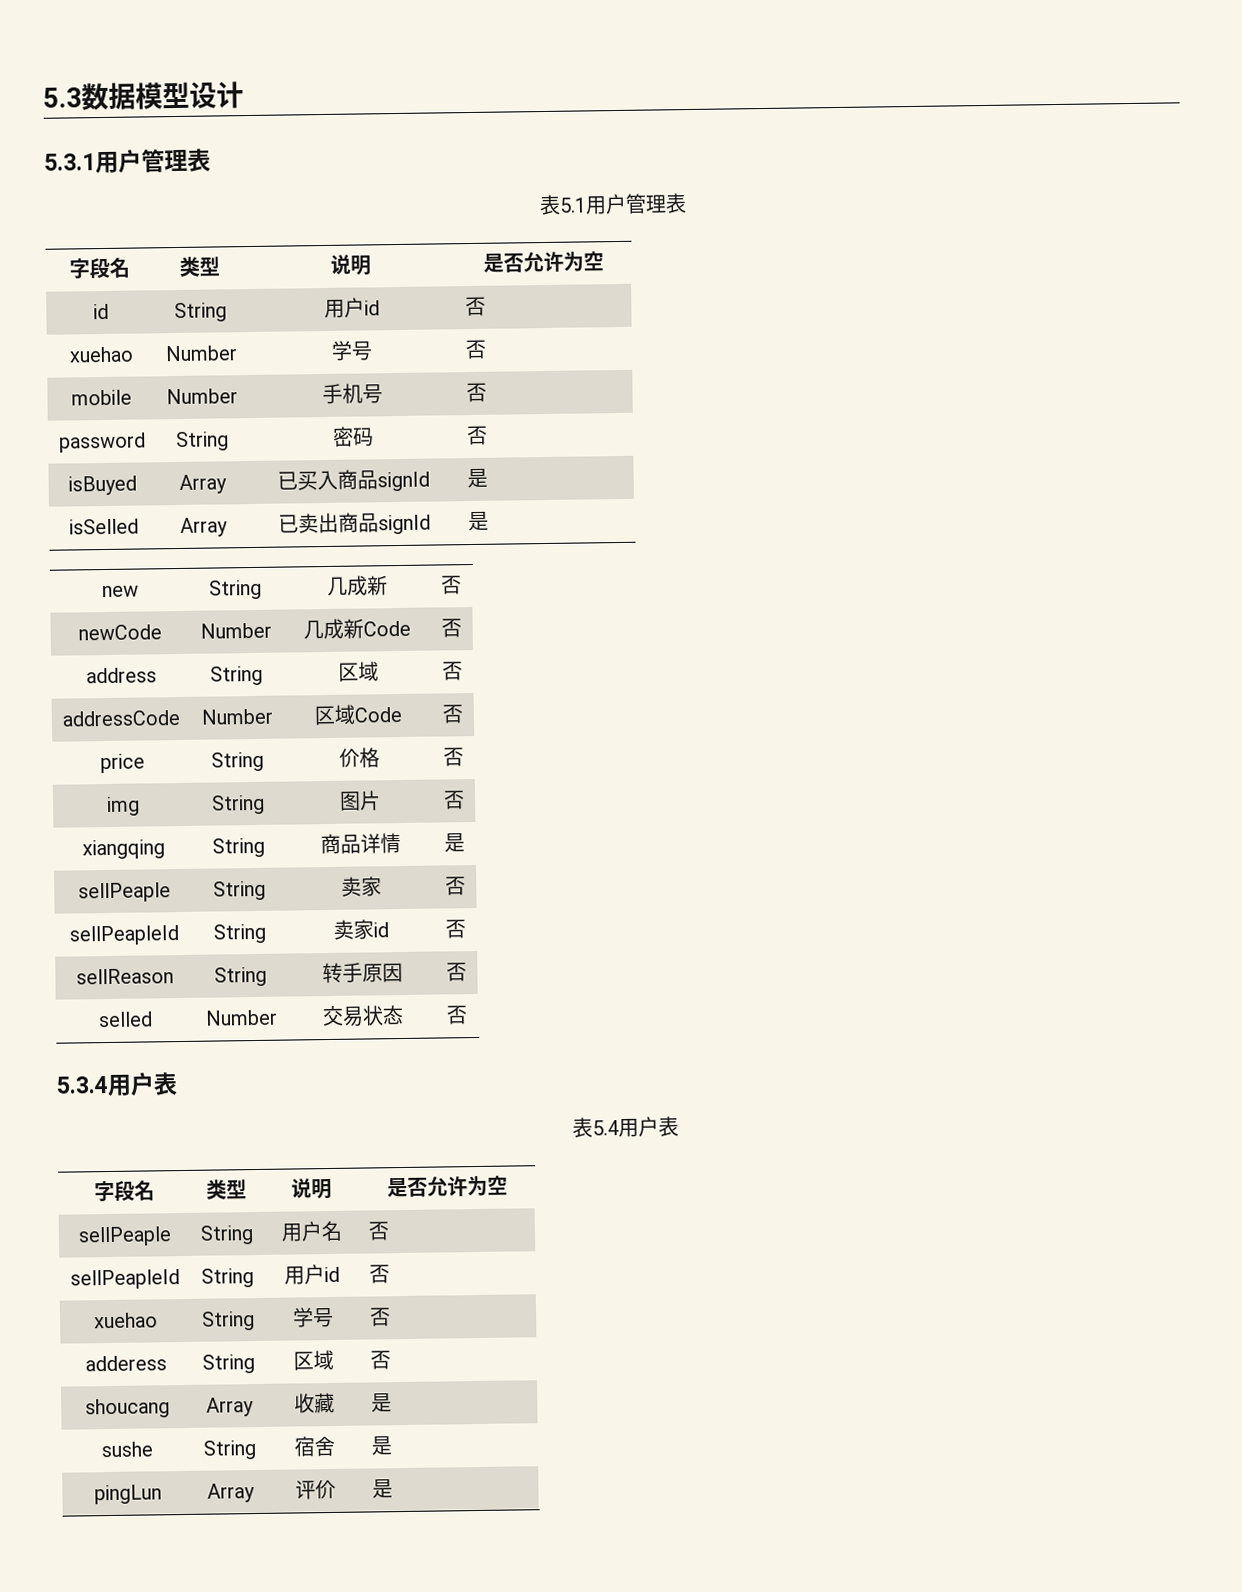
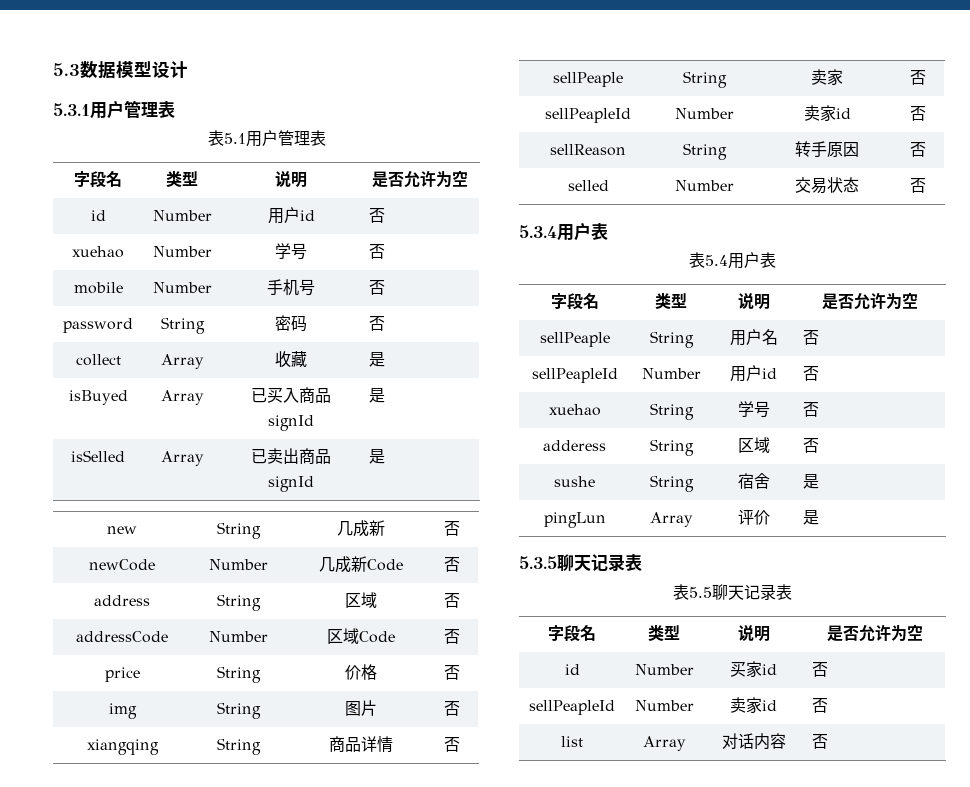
- id | String | 用户id | 否
+ id | Number | 用户id | 否
+ collect | Array | 收藏 | 是
- xiangqing | String | 商品详情 | 是
+ xiangqing | String | 商品详情 | 否
  sellPeaple | String | 卖家 | 否
- sellPeapleId | String | 卖家id | 否
+ sellPeapleId | Number | 卖家id | 否
- sellPeapleId | String | 用户id | 否
+ sellPeapleId | Number | 用户id | 否
- shoucang | Array | 收藏 | 是
+ 5.3.5聊天记录表
+ 表5.5聊天记录表
+ 字段名 | 类型 | 说明 | 是否允许为空
+ id | Number | 买家id | 否
+ sellPeapleId | Number | 卖家id | 否
+ list | Array | 对话内容 | 否

